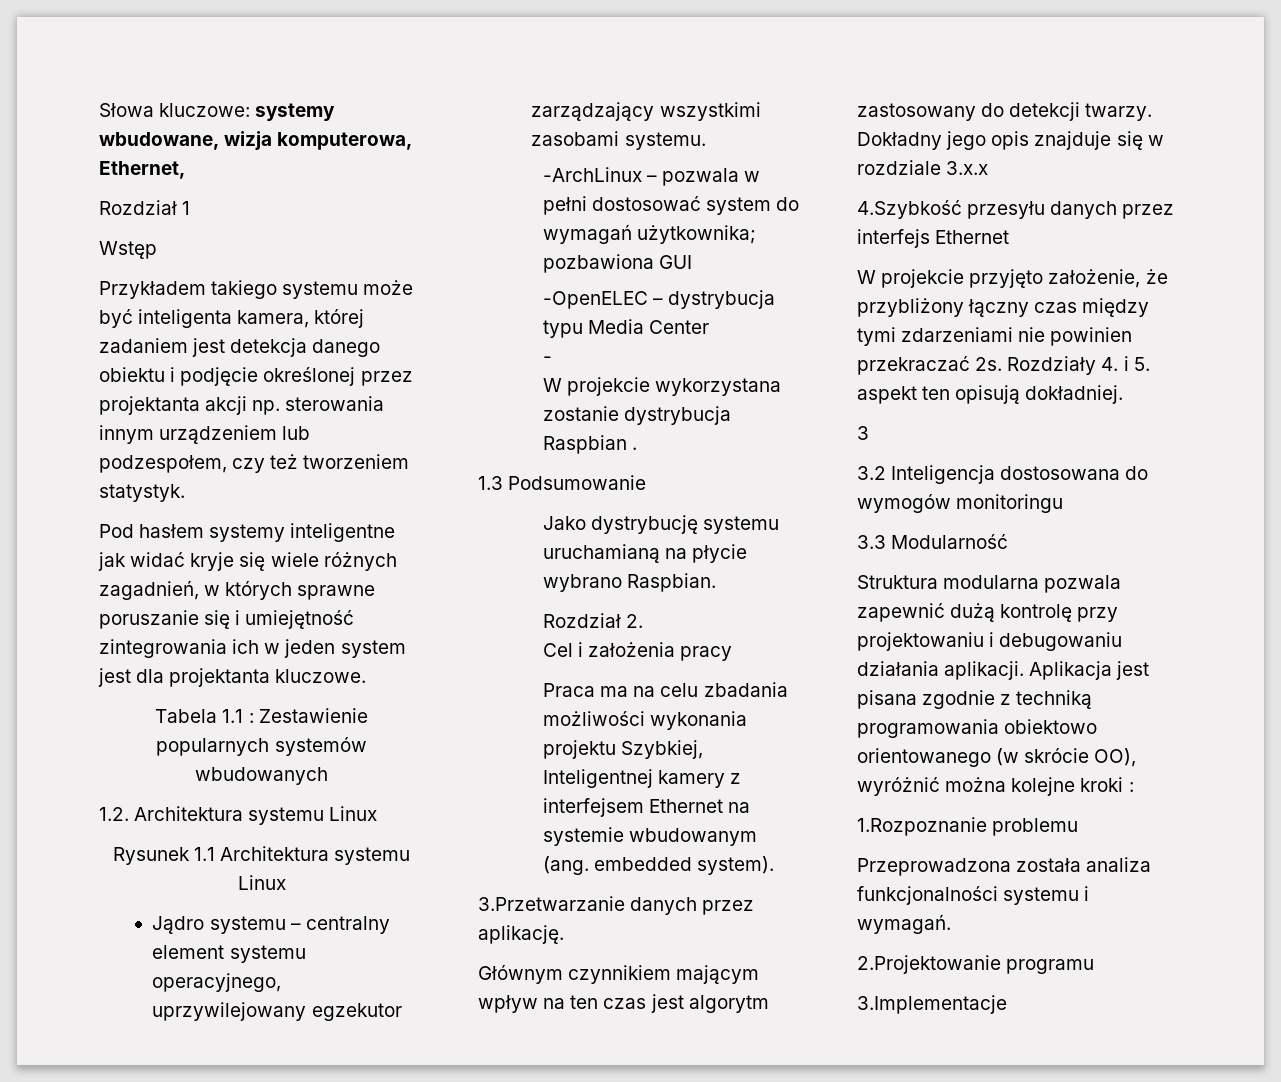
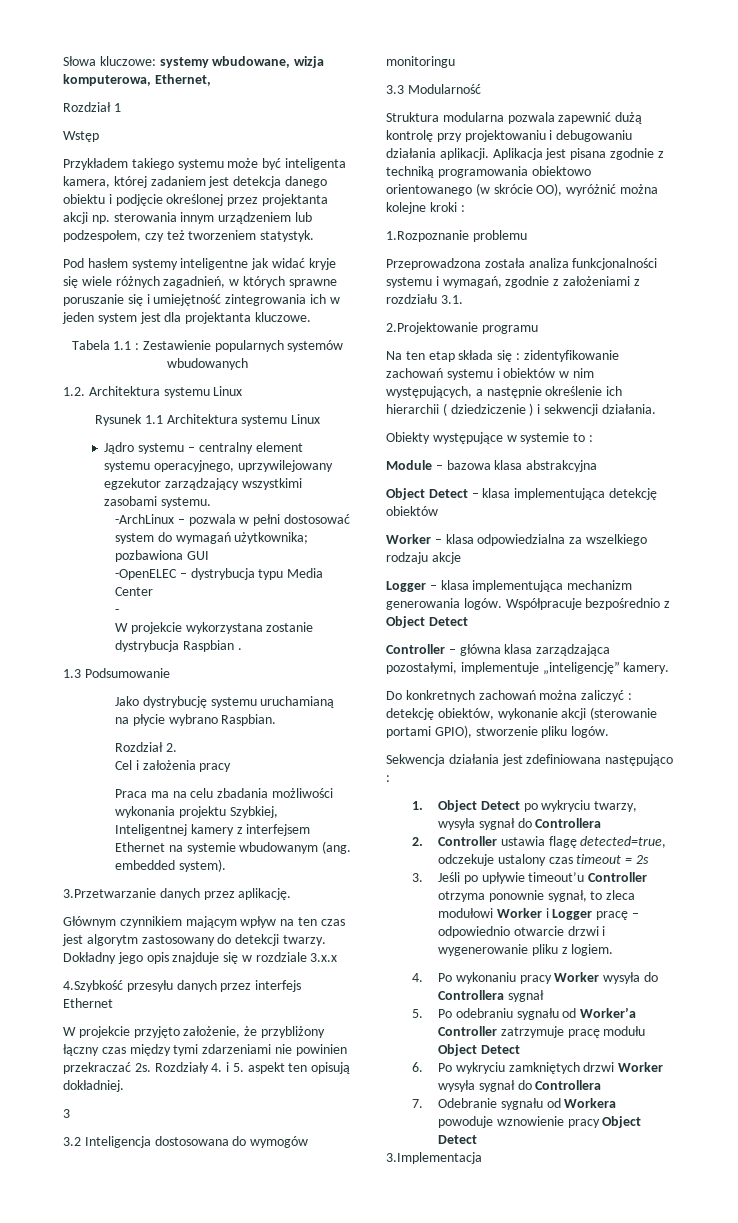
- Przeprowadzona została analiza funkcjonalności systemu i wymagań.
+ Przeprowadzona została analiza funkcjonalności systemu i wymagań, zgodnie z założeniami z rozdziału 3.1.
  2.Projektowanie programu
- 3.Implementacje
+ Na ten etap składa się : zidentyfikowanie zachowań systemu i obiektów w nim występujących, a następnie określenie ich hierarchii ( dziedziczenie ) i sekwencji działania.
+ Obiekty występujące w systemie to :
+ Module – bazowa klasa abstrakcyjna
+ Object Detect – klasa implementująca detekcję obiektów
+ Worker – klasa odpowiedzialna za wszelkiego rodzaju akcje
+ Logger – klasa implementująca mechanizm generowania logów. Współpracuje bezpośrednio z Object Detect
+ Controller – główna klasa zarządzająca pozostałymi, implementuje „inteligencję” kamery.
+ Do konkretnych zachowań można zaliczyć : detekcję obiektów, wykonanie akcji (sterowanie portami GPIO), stworzenie pliku logów.
+ Sekwencja działania jest zdefiniowana następująco :
+ 1. Object Detect po wykryciu twarzy, wysyła sygnał do Controllera
+ 2. Controller ustawia flagę detected=true, odczekuje ustalony czas timeout = 2s
+ 3. Jeśli po upływie timeout’u Controller otrzyma ponownie sygnał, to zleca modułowi Worker i Logger pracę – odpowiednio otwarcie drzwi i wygenerowanie pliku z logiem.
+ 4. Po wykonaniu pracy Worker wysyła do Controllera sygnał
+ 5. Po odebraniu sygnału od Worker’a Controller zatrzymuje pracę modułu Object Detect
+ 6. Po wykryciu zamkniętych drzwi Worker wysyła sygnał do Controllera
+ 7. Odebranie sygnału od Workera powoduje wznowienie pracy Object Detect
+ 3.Implementacja

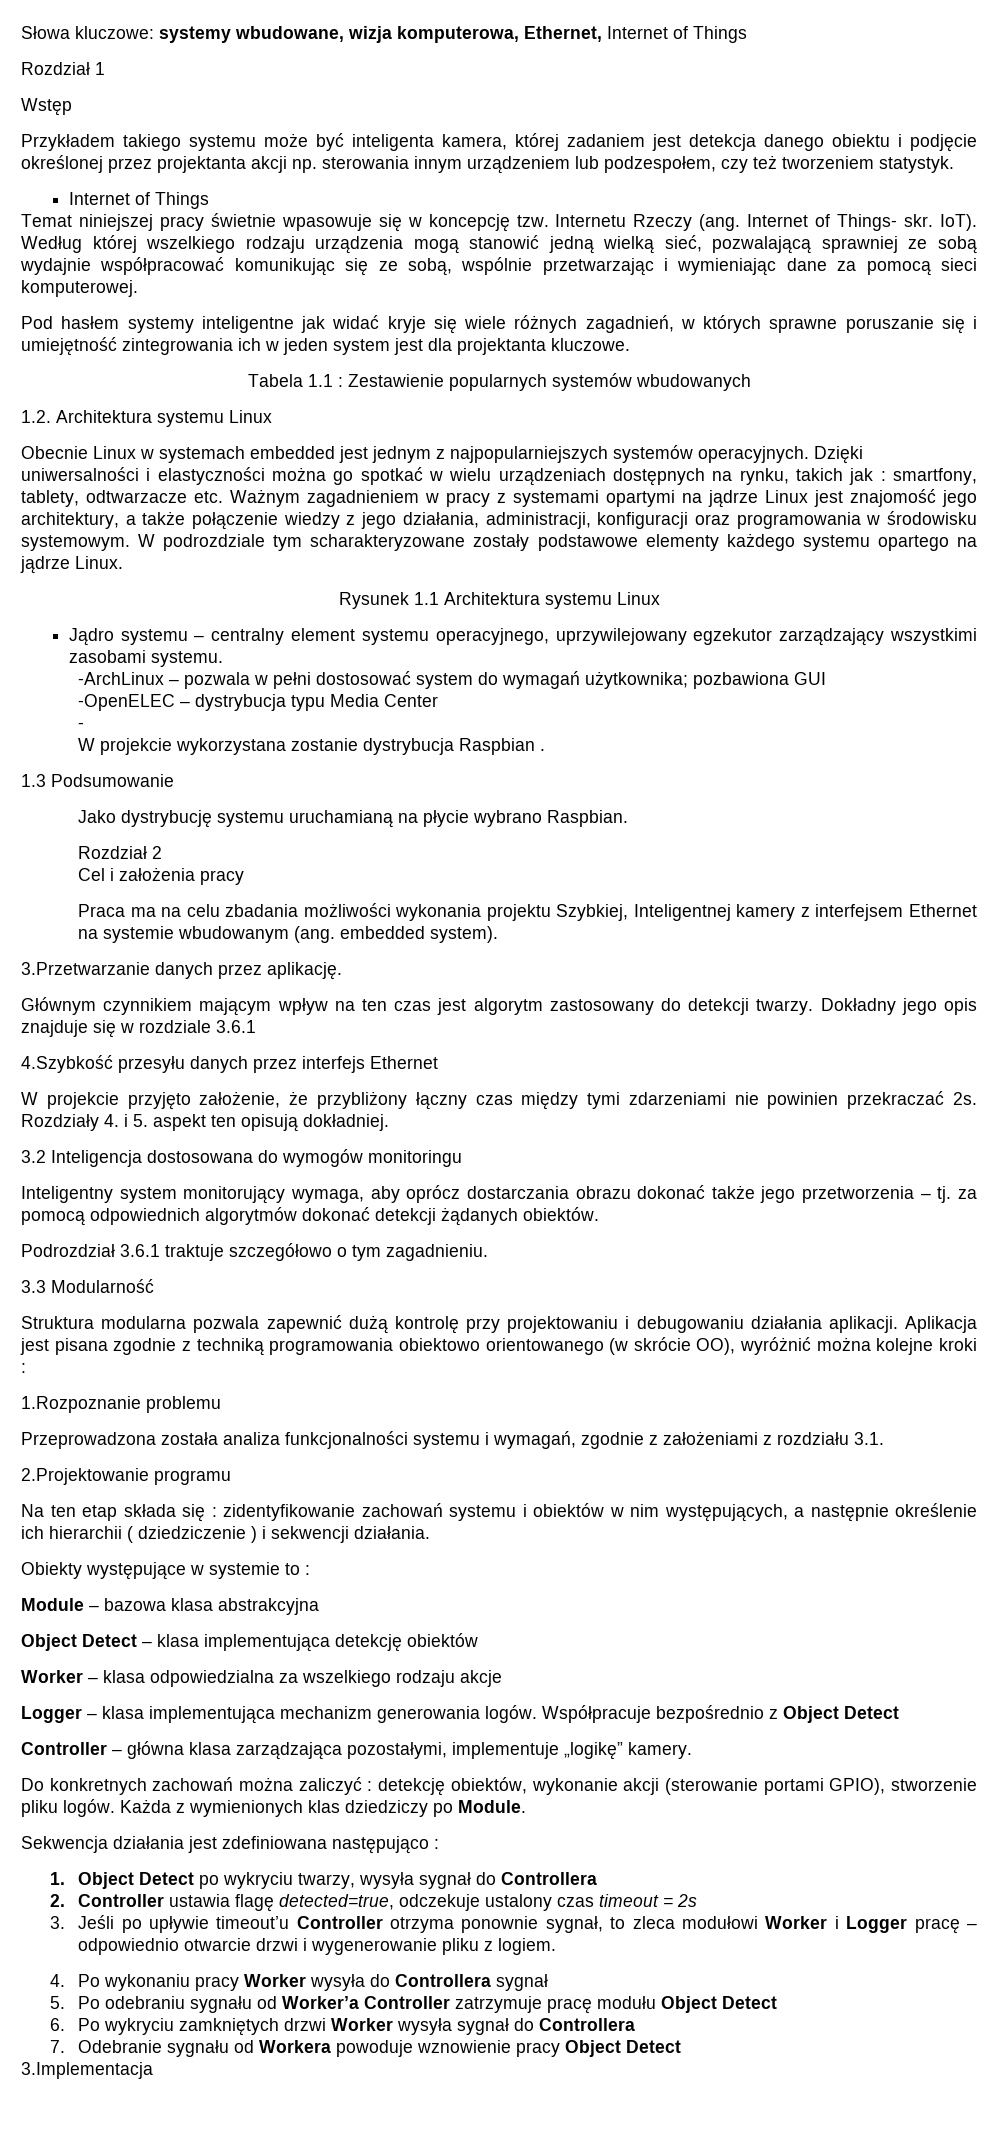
- Słowa kluczowe: systemy wbudowane, wizja komputerowa, Ethernet,
+ Słowa kluczowe: systemy wbudowane, wizja komputerowa, Ethernet, Internet of Things
  Przykładem takiego systemu może być inteligenta kamera, której zadaniem jest detekcja danego obiektu i podjęcie określonej przez projektanta akcji np. sterowania innym urządzeniem lub podzespołem, czy też tworzeniem statystyk.
+ Internet of Things
+ Temat niniejszej pracy świetnie wpasowuje się w koncepcję tzw. Internetu Rzeczy (ang. Internet of Things- skr. IoT). Według której wszelkiego rodzaju urządzenia mogą stanowić jedną wielką sieć, pozwalającą sprawniej ze sobą wydajnie współpracować komunikując się ze sobą, wspólnie przetwarzając i wymieniając dane za pomocą sieci komputerowej.
+ Obecnie Linux w systemach embedded jest jednym z najpopularniejszych systemów operacyjnych. Dzięki uniwersalności i elastyczności można go spotkać w wielu urządzeniach dostępnych na rynku, takich jak : smartfony, tablety, odtwarzacze etc. Ważnym zagadnieniem w pracy z systemami opartymi na jądrze Linux jest znajomość jego architektury, a także połączenie wiedzy z jego działania, administracji, konfiguracji oraz programowania w środowisku systemowym. W podrozdziale tym scharakteryzowane zostały podstawowe elementy każdego systemu opartego na jądrze Linux.
- Rozdział 2.
+ Rozdział 2
- Dokładny jego opis znajduje się w rozdziale 3.x.x
+ Dokładny jego opis znajduje się w rozdziale 3.6.1
- 3
+ Inteligentny system monitorujący wymaga, aby oprócz dostarczania obrazu dokonać także jego przetworzenia – tj. za pomocą odpowiednich algorytmów dokonać detekcji żądanych obiektów.
+ Podrozdział 3.6.1 traktuje szczegółowo o tym zagadnieniu.
- Controller – główna klasa zarządzająca pozostałymi, implementuje „inteligencję” kamery.
+ Controller – główna klasa zarządzająca pozostałymi, implementuje „logikę” kamery.
+ Każda z wymienionych klas dziedziczy po Module.

